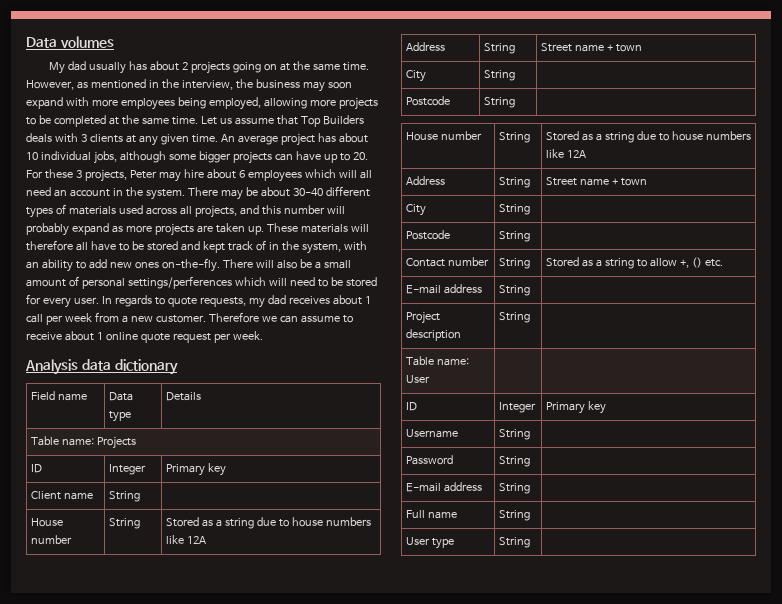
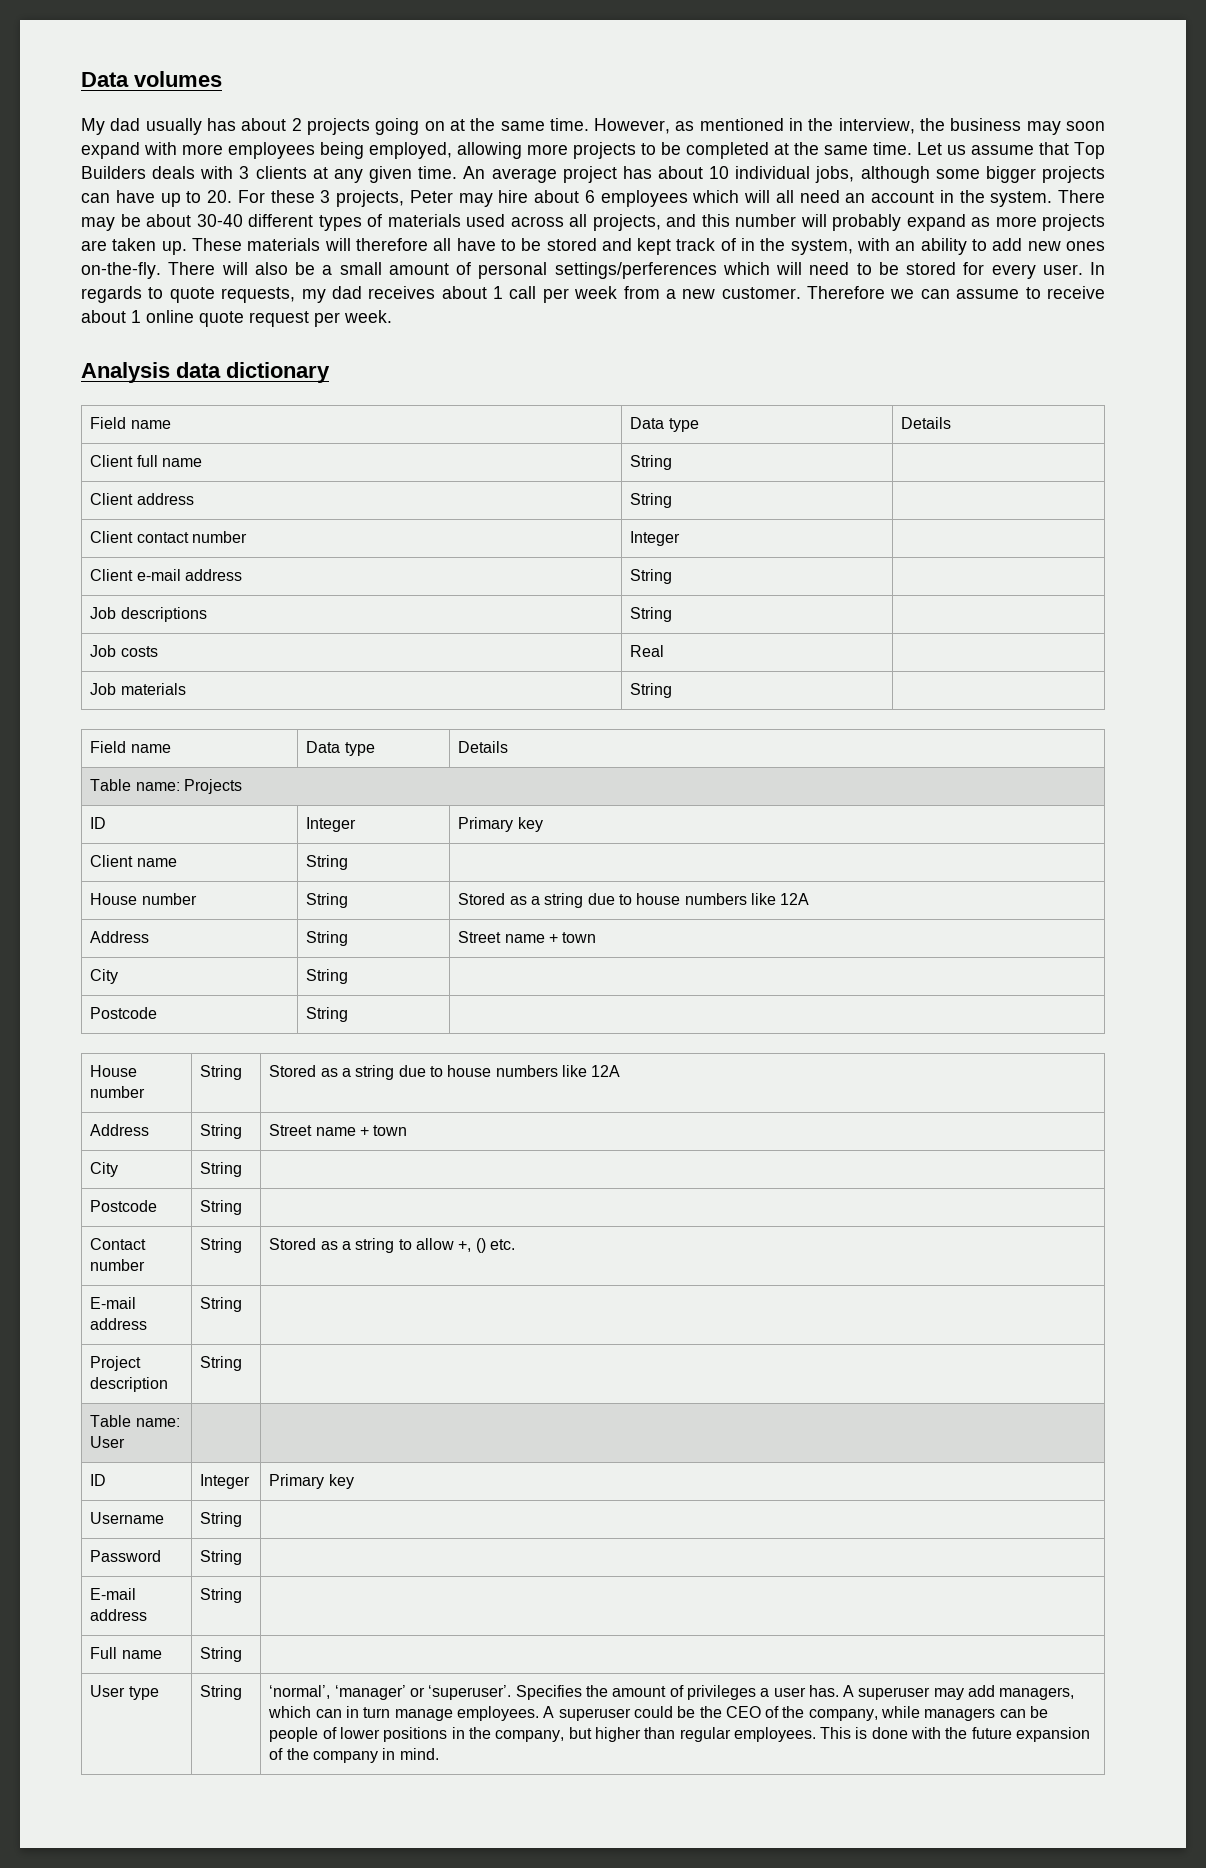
+ Client full name | String |
+ Client address | String |
+ Client contact number | Integer |
+ Client e-mail address | String |
+ Job descriptions | String |
+ Job costs | Real |
+ Job materials | String |
+ Field name | Data type | Details
+ ‘normal’, ‘manager’ or ‘superuser’. Specifies the amount of privileges a user has. A superuser may add managers, which can in turn manage employees. A superuser could be the CEO of the company, while managers can be people of lower positions in the company, but higher than regular employees. This is done with the future expansion of the company in mind.

